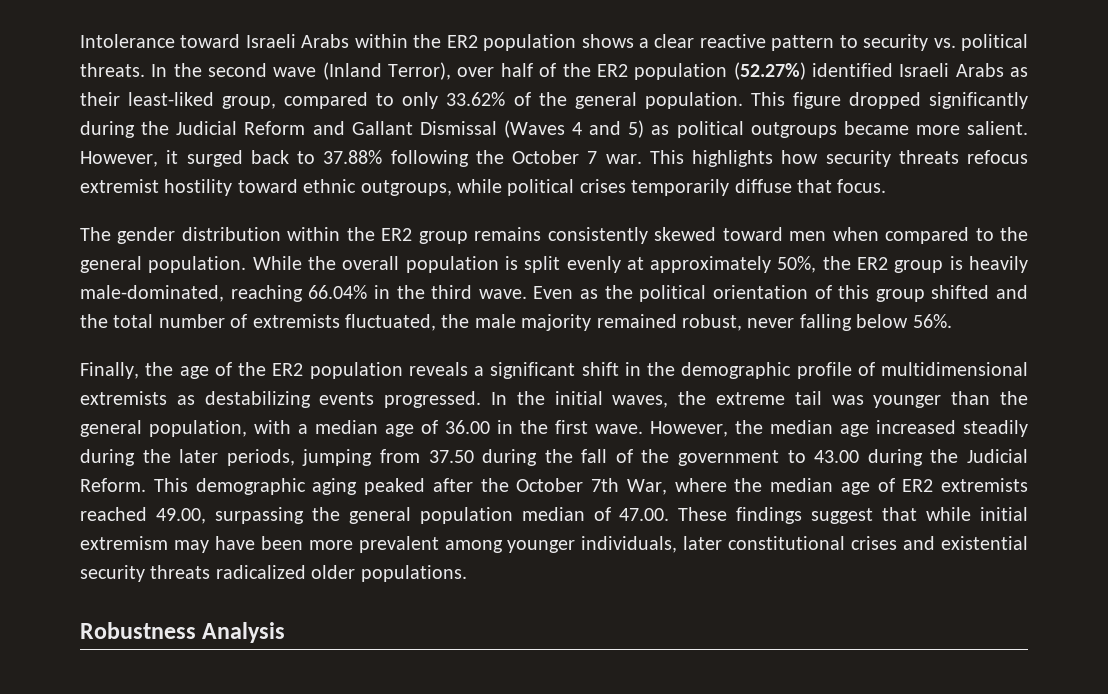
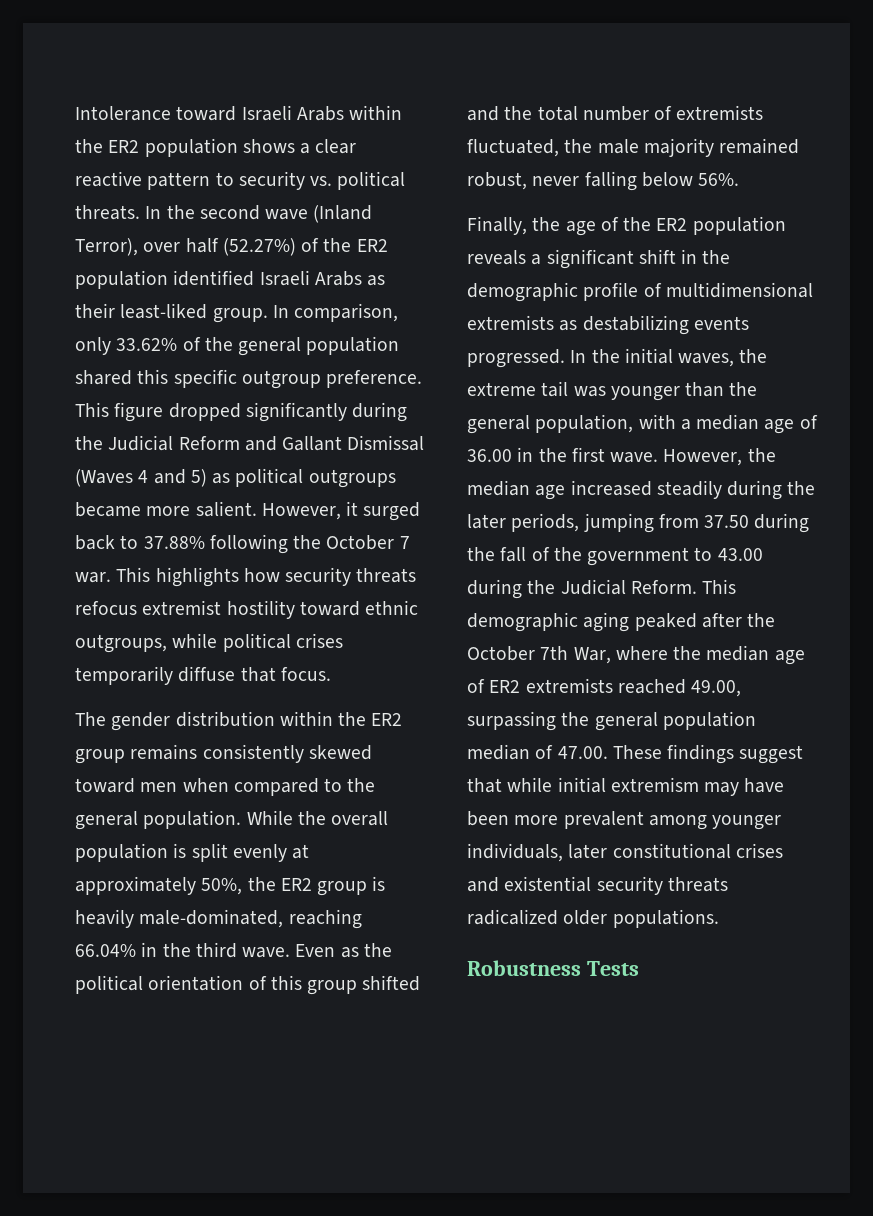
- In the second wave (Inland Terror), over half of the ER2 population (52.27%) identified Israeli Arabs as their least-liked group, compared to only 33.62% of the general population.
+ In the second wave (Inland Terror), over half (52.27%) of the ER2 population identified Israeli Arabs as their least-liked group. In comparison, only 33.62% of the general population shared this specific outgroup preference.
- Robustness Analysis
+ Robustness Tests

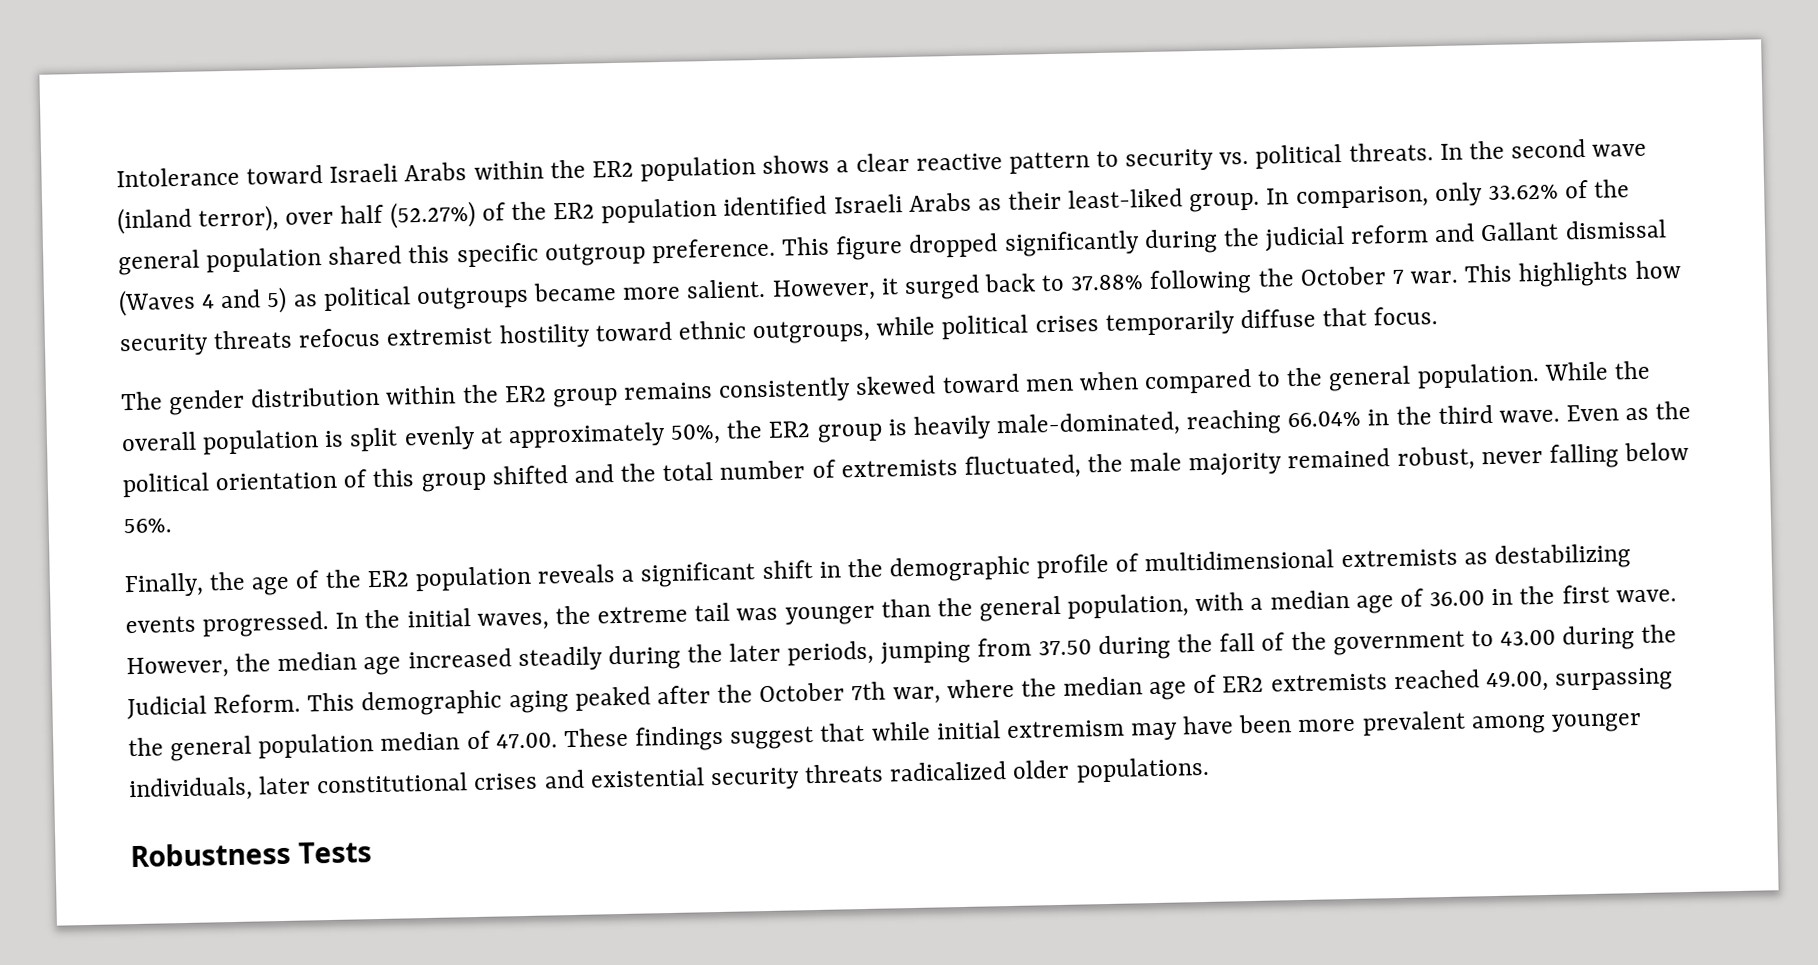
- In the second wave (Inland Terror), over half (52.27%) of the ER2 population identified Israeli Arabs as their least-liked group.
+ In the second wave (inland terror), over half (52.27%) of the ER2 population identified Israeli Arabs as their least-liked group.
- This figure dropped significantly during the Judicial Reform and Gallant Dismissal (Waves 4 and 5) as political outgroups became more salient.
+ This figure dropped significantly during the judicial reform and Gallant dismissal (Waves 4 and 5) as political outgroups became more salient.
- This demographic aging peaked after the October 7th War, where the median age of ER2 extremists reached 49.00, surpassing the general population median of 47.00. These findings suggest that while initial extremism may have been more prevalent among younger individuals, later constitutional crises and existential security threats radicalized older populations.
+ This demographic aging peaked after the October 7th war, where the median age of ER2 extremists reached 49.00, surpassing the general population median of 47.00. These findings suggest that while initial extremism may have been more prevalent among younger individuals, later constitutional crises and existential security threats radicalized older populations.

